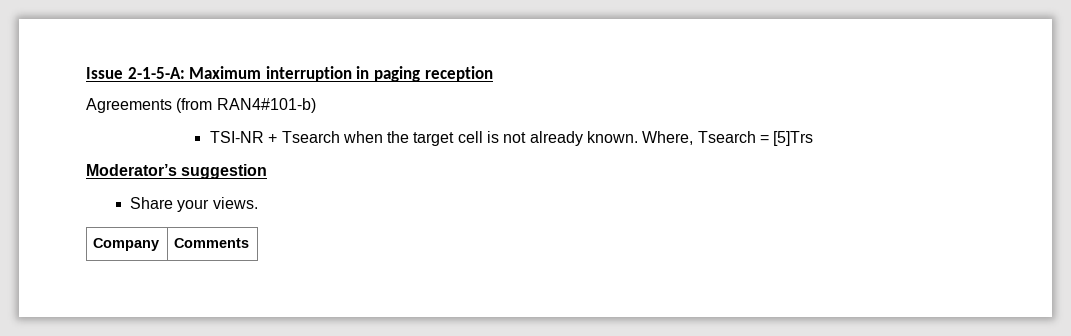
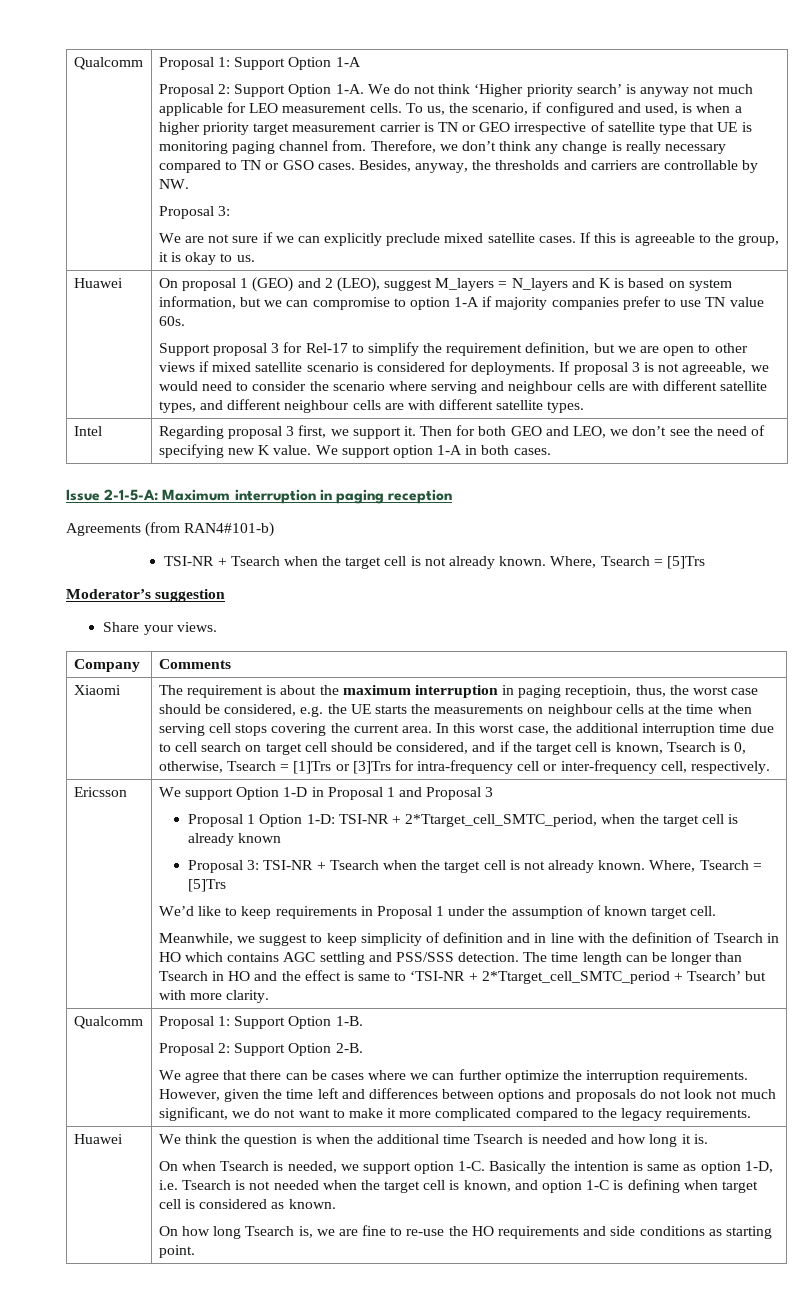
+ Qualcomm | Proposal 1: Support Option 1-A
+ Proposal 2: Support Option 1-A. We do not think ‘Higher priority search’ is anyway not much applicable for LEO measurement cells. To us, the scenario, if configured and used, is when a higher priority target measurement carrier is TN or GEO irrespective of satellite type that UE is monitoring paging channel from. Therefore, we don’t think any change is really necessary compared to TN or GSO cases. Besides, anyway, the thresholds and carriers are controllable by NW.
+ Proposal 3:
+ We are not sure if we can explicitly preclude mixed satellite cases. If this is agreeable to the group, it is okay to us.
+ Huawei | On proposal 1 (GEO) and 2 (LEO), suggest M_layers = N_layers and K is based on system information, but we can compromise to option 1-A if majority companies prefer to use TN value 60s.
+ Support proposal 3 for Rel-17 to simplify the requirement definition, but we are open to other views if mixed satellite scenario is considered for deployments. If proposal 3 is not agreeable, we would need to consider the scenario where serving and neighbour cells are with different satellite types, and different neighbour cells are with different satellite types.
+ Intel | Regarding proposal 3 first, we support it. Then for both GEO and LEO, we don’t see the need of specifying new K value. We support option 1-A in both cases.
+ Xiaomi | The requirement is about the maximum interruption in paging receptioin, thus, the worst case should be considered, e.g. the UE starts the measurements on neighbour cells at the time when serving cell stops covering the current area. In this worst case, the additional interruption time due to cell search on target cell should be considered, and if the target cell is known, Tsearch is 0, otherwise, Tsearch = [1]Trs or [3]Trs for intra-frequency cell or inter-frequency cell, respectively.
+ Ericsson | We support Option 1-D in Proposal 1 and Proposal 3
+ Proposal 1 Option 1-D: TSI-NR + 2*Ttarget_cell_SMTC_period, when the target cell is already known
+ Proposal 3: TSI-NR + Tsearch when the target cell is not already known. Where, Tsearch = [5]Trs
+ We’d like to keep requirements in Proposal 1 under the assumption of known target cell.
+ Meanwhile, we suggest to keep simplicity of definition and in line with the definition of Tsearch in HO which contains AGC settling and PSS/SSS detection. The time length can be longer than Tsearch in HO and the effect is same to ‘TSI-NR + 2*Ttarget_cell_SMTC_period + Tsearch’ but with more clarity.
+ Qualcomm | Proposal 1: Support Option 1-B.
+ Proposal 2: Support Option 2-B.
+ We agree that there can be cases where we can further optimize the interruption requirements. However, given the time left and differences between options and proposals do not look not much significant, we do not want to make it more complicated compared to the legacy requirements.
+ Huawei | We think the question is when the additional time Tsearch is needed and how long it is.
+ On when Tsearch is needed, we support option 1-C. Basically the intention is same as option 1-D, i.e. Tsearch is not needed when the target cell is known, and option 1-C is defining when target cell is considered as known.
+ On how long Tsearch is, we are fine to re-use the HO requirements and side conditions as starting point.

